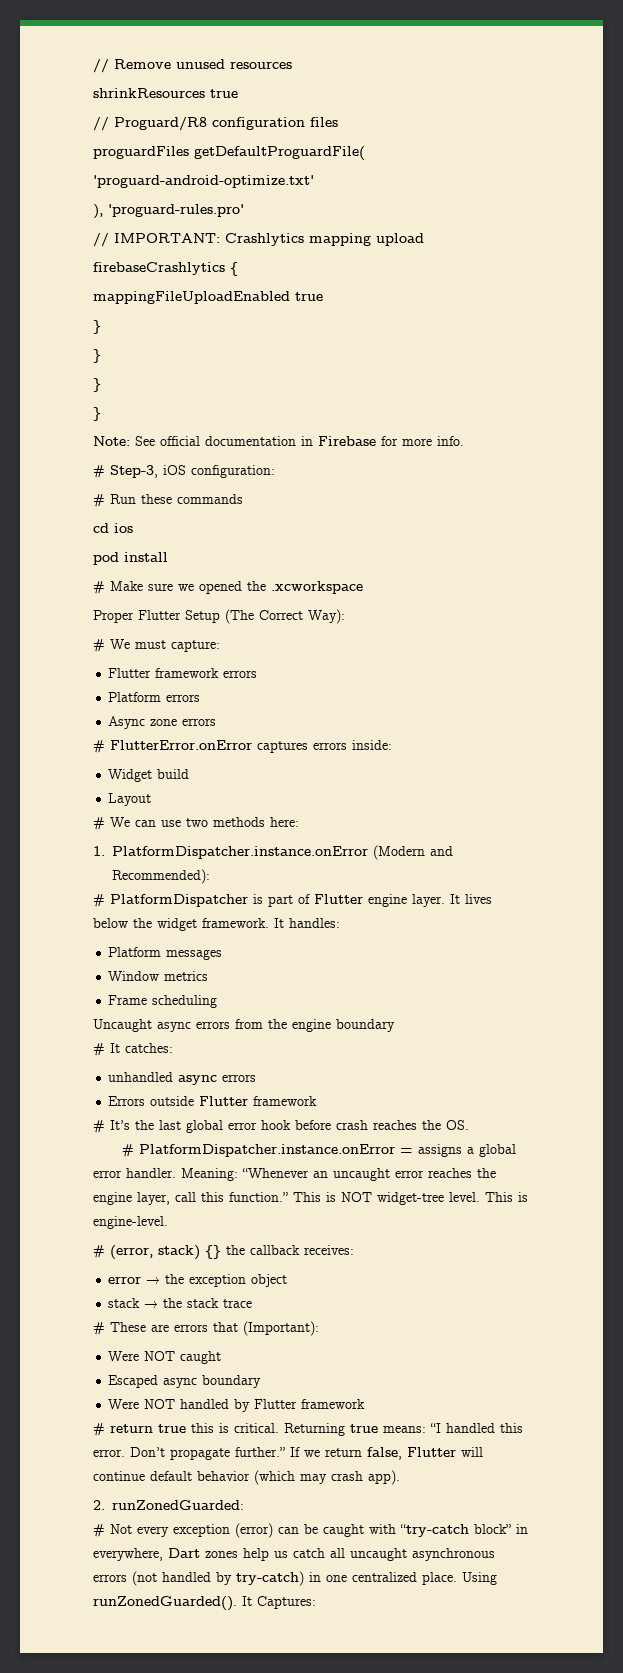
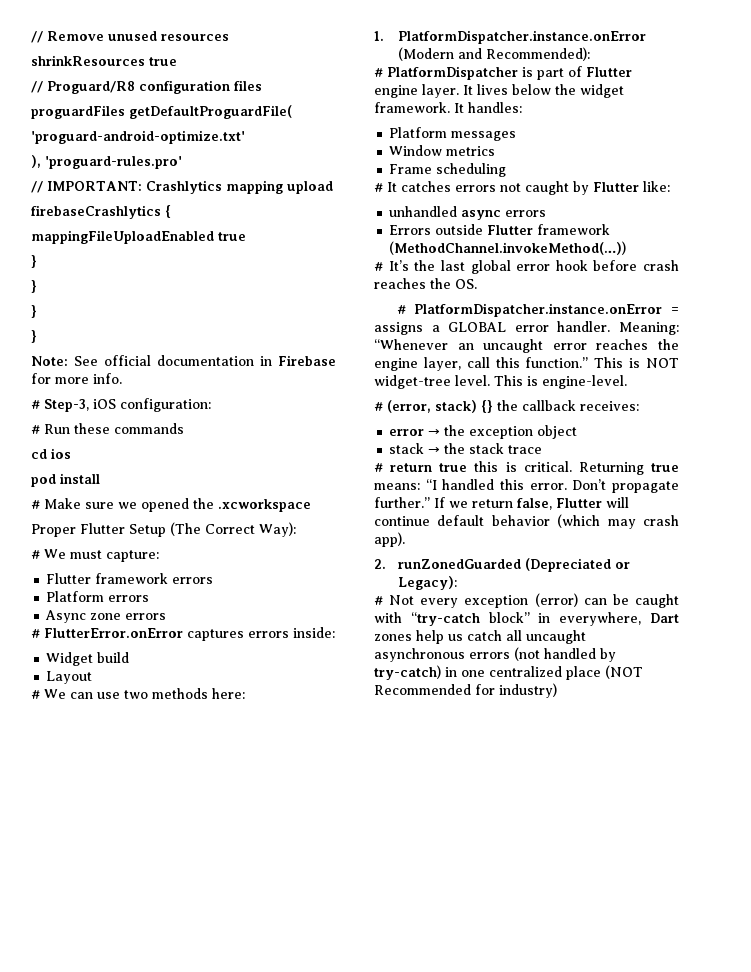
- Uncaught async errors from the engine boundary
- # It catches:
+ # It catches errors not caught by Flutter like:
- Errors outside Flutter framework
+ Errors outside Flutter framework (MethodChannel.invokeMethod(…))
- # PlatformDispatcher.instance.onError = assigns a global error handler.
+ # PlatformDispatcher.instance.onError = assigns a GLOBAL error handler.
- # These are errors that (Important):
- Were NOT caught
- Escaped async boundary
- Were NOT handled by Flutter framework
- 2. runZonedGuarded:
+ 2. runZonedGuarded (Depreciated or Legacy):
- # Not every exception (error) can be caught with “try-catch block” in everywhere, Dart zones help us catch all uncaught asynchronous errors (not handled by try-catch) in one centralized place. Using runZonedGuarded(). It Captures:
+ # Not every exception (error) can be caught with “try-catch block” in everywhere, Dart zones help us catch all uncaught asynchronous errors (not handled by try-catch) in one centralized place (NOT Recommended for industry)

